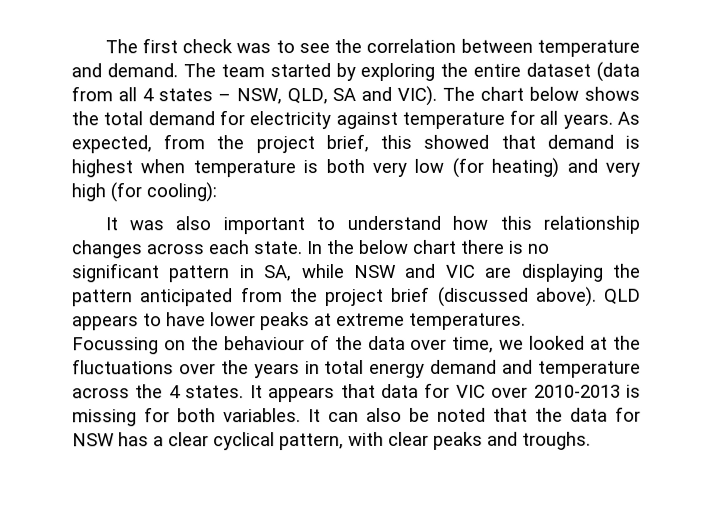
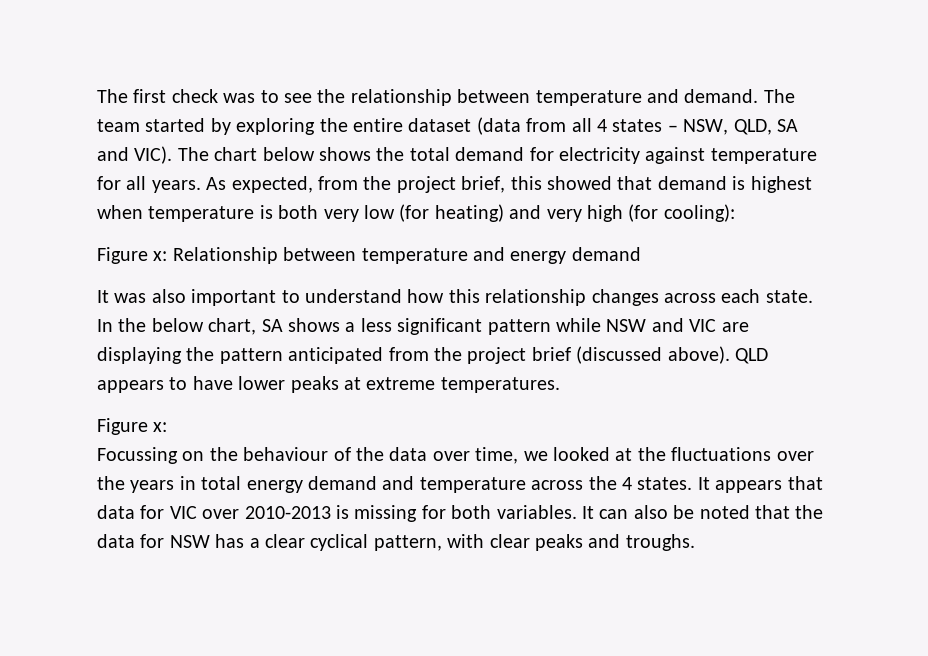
- The first check was to see the correlation between temperature and demand.
+ The first check was to see the relationship between temperature and demand.
+ Figure x: Relationship between temperature and energy demand
- In the below chart there is no significant pattern in SA, while NSW and VIC are displaying the pattern anticipated from the project brief (discussed above).
+ In the below chart, SA shows a less significant pattern while NSW and VIC are displaying the pattern anticipated from the project brief (discussed above).
  QLD appears to have lower peaks at extreme temperatures.
+ Figure x:

